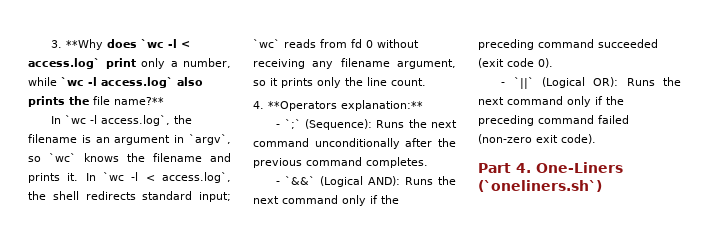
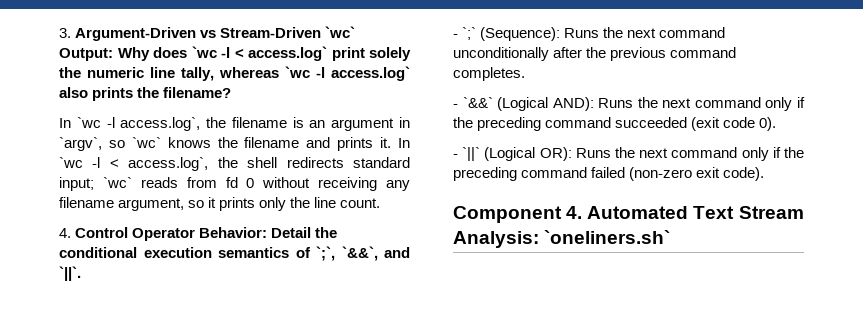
- 3. **Why does `wc -l < access.log` print only a number, while `wc -l access.log` also prints the file name?**
+ 3. Argument-Driven vs Stream-Driven `wc` Output: Why does `wc -l < access.log` print solely the numeric line tally, whereas `wc -l access.log` also prints the filename?
- 4. **Operators explanation:**
+ 4. Control Operator Behavior: Detail the conditional execution semantics of `;`, `&&`, and `||`.
- Part 4. One-Liners (`oneliners.sh`)
+ Component 4. Automated Text Stream Analysis: `oneliners.sh`

